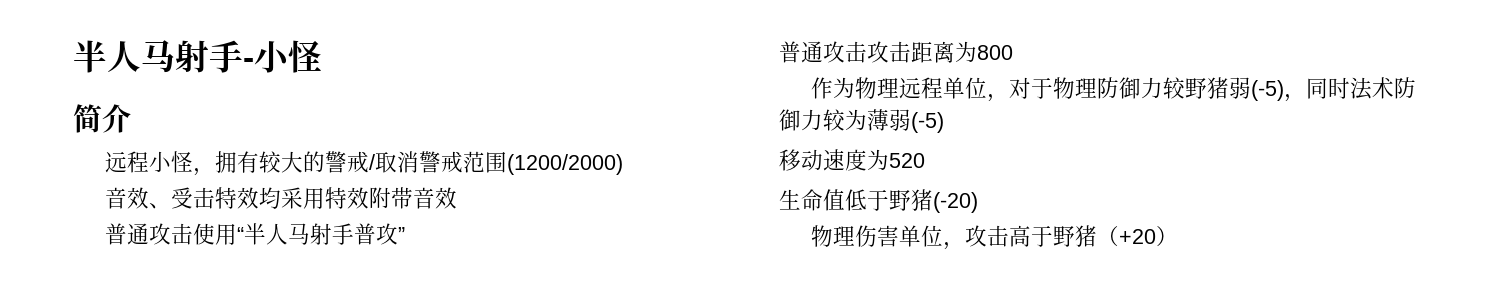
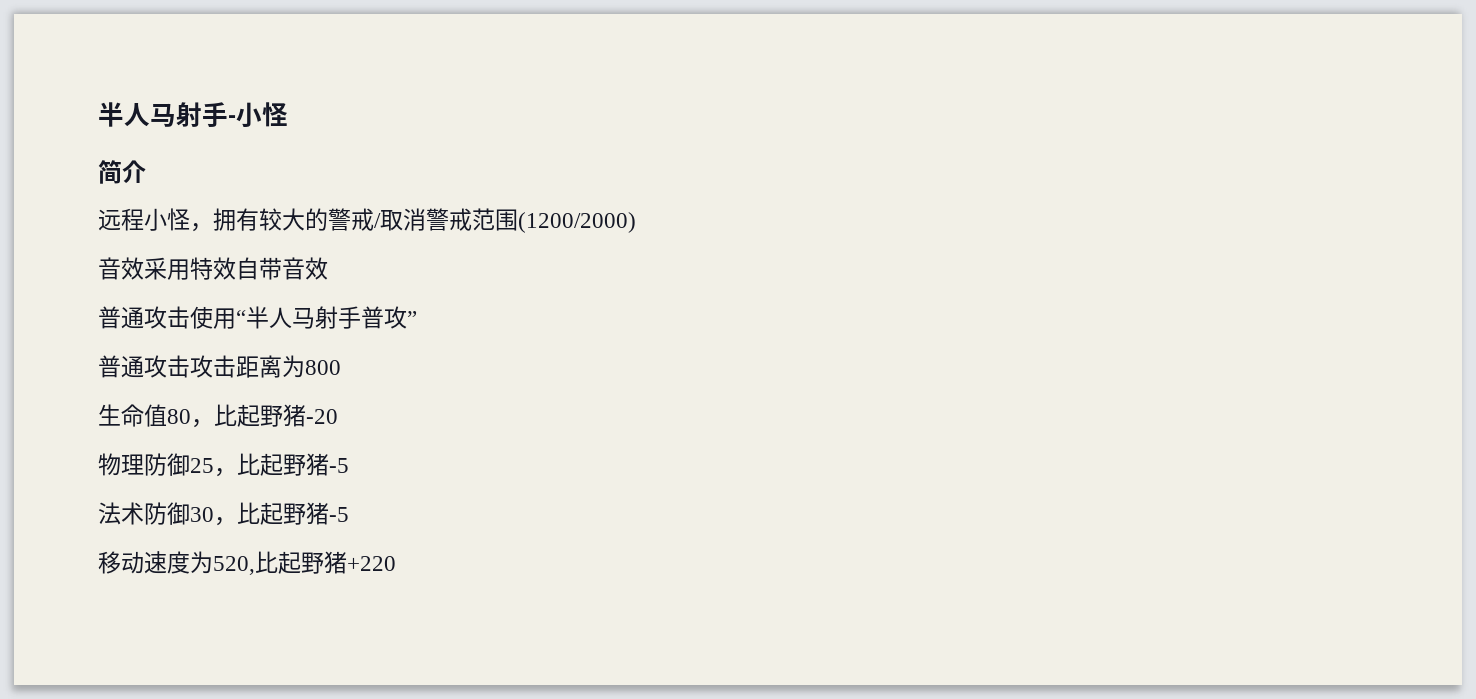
- 音效、受击特效均采用特效附带音效
+ 音效采用特效自带音效
- 作为物理远程单位，对于物理防御力较野猪弱(-5)，同时法术防御力较为薄弱(-5)
- 移动速度为520
- 生命值低于野猪(-20)
- 物理伤害单位，攻击高于野猪（+20）
+ 生命值80，比起野猪-20
+ 物理防御25，比起野猪-5
+ 法术防御30，比起野猪-5
+ 移动速度为520,比起野猪+220

